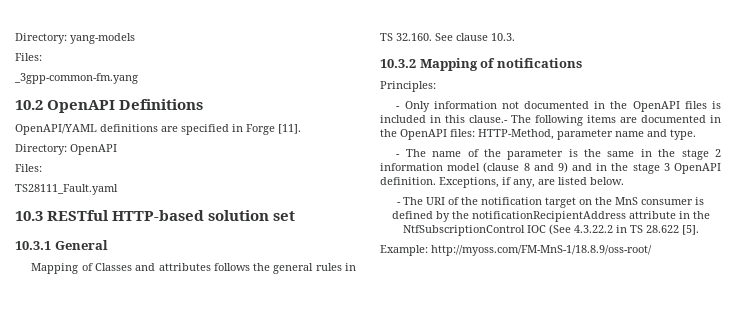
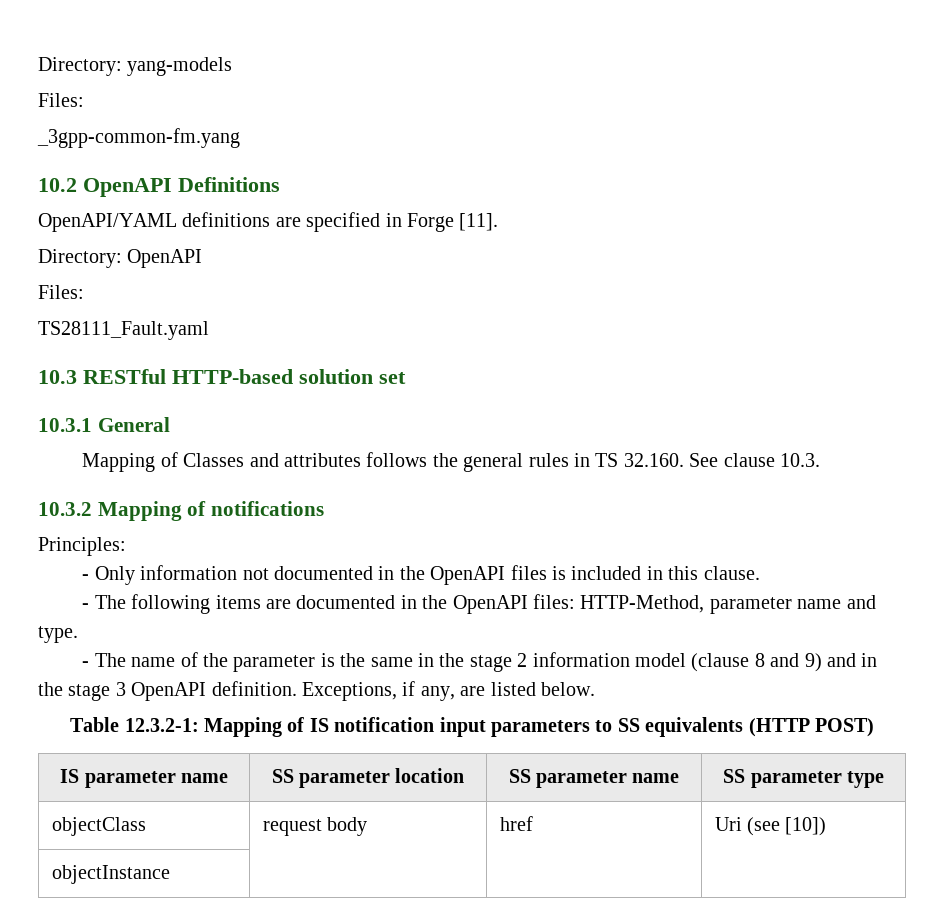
- - Only information not documented in the OpenAPI files is included in this clause.- The following items are documented in the OpenAPI files: HTTP-Method, parameter name and type.
+ - Only information not documented in the OpenAPI files is included in this clause.
+ - The following items are documented in the OpenAPI files: HTTP-Method, parameter name and type.
- - The URI of the notification target on the MnS consumer is defined by the notificationRecipientAddress attribute in the NtfSubscriptionControl IOC (See 4.3.22.2 in TS 28.622 [5].
- Example: http://myoss.com/FM-MnS-1/18.8.9/oss-root/
+ Table 12.3.2-1: Mapping of IS notification input parameters to SS equivalents (HTTP POST)
+ IS parameter name | SS parameter location | SS parameter name | SS parameter type
+ objectClass | request body | href | Uri (see [10])
+ objectInstance | | |

